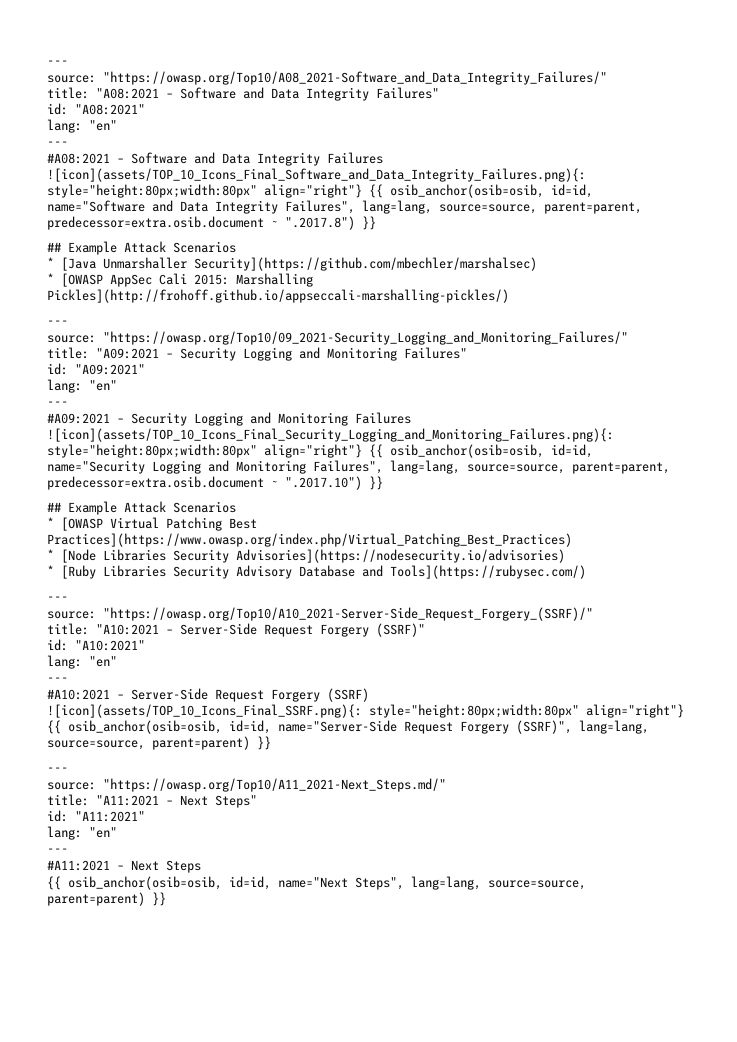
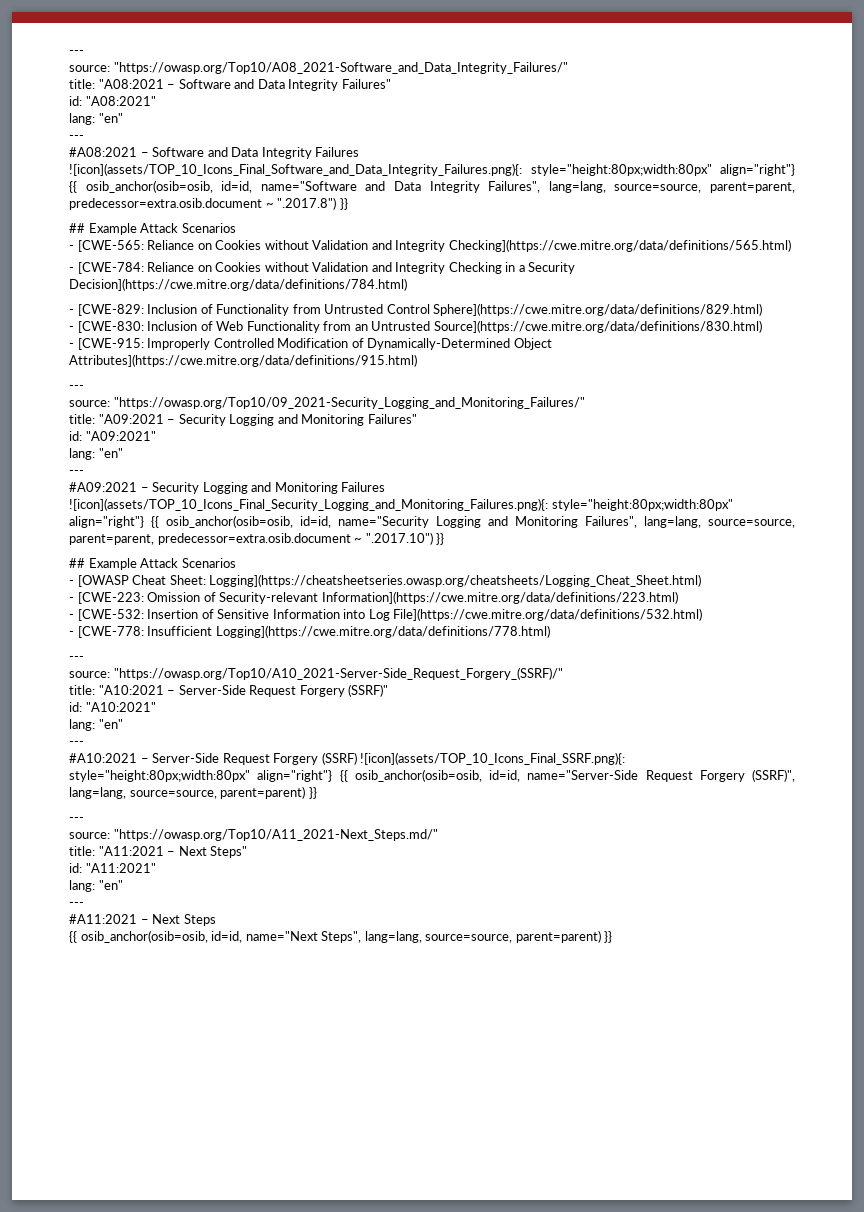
- * [Java Unmarshaller Security](https://github.com/mbechler/marshalsec)
- * [OWASP AppSec Cali 2015: Marshalling Pickles](http://frohoff.github.io/appseccali-marshalling-pickles/)
+ - [CWE-565: Reliance on Cookies without Validation and Integrity Checking](https://cwe.mitre.org/data/definitions/565.html)
+ - [CWE-784: Reliance on Cookies without Validation and Integrity Checking in a Security Decision](https://cwe.mitre.org/data/definitions/784.html)
+ - [CWE-829: Inclusion of Functionality from Untrusted Control Sphere](https://cwe.mitre.org/data/definitions/829.html)
+ - [CWE-830: Inclusion of Web Functionality from an Untrusted Source](https://cwe.mitre.org/data/definitions/830.html)
+ - [CWE-915: Improperly Controlled Modification of Dynamically-Determined Object Attributes](https://cwe.mitre.org/data/definitions/915.html)
- * [OWASP Virtual Patching Best Practices](https://www.owasp.org/index.php/Virtual_Patching_Best_Practices)
- * [Node Libraries Security Advisories](https://nodesecurity.io/advisories)
- * [Ruby Libraries Security Advisory Database and Tools](https://rubysec.com/)
+ - [OWASP Cheat Sheet: Logging](https://cheatsheetseries.owasp.org/cheatsheets/Logging_Cheat_Sheet.html)
+ - [CWE-223: Omission of Security-relevant Information](https://cwe.mitre.org/data/definitions/223.html)
+ - [CWE-532: Insertion of Sensitive Information into Log File](https://cwe.mitre.org/data/definitions/532.html)
+ - [CWE-778: Insufficient Logging](https://cwe.mitre.org/data/definitions/778.html)

